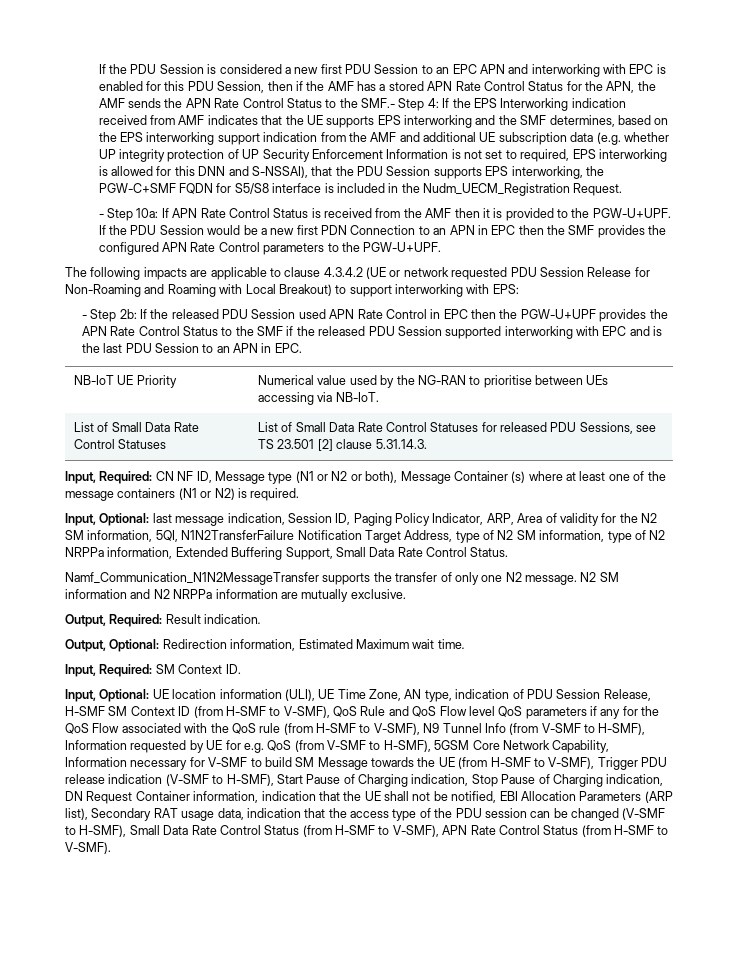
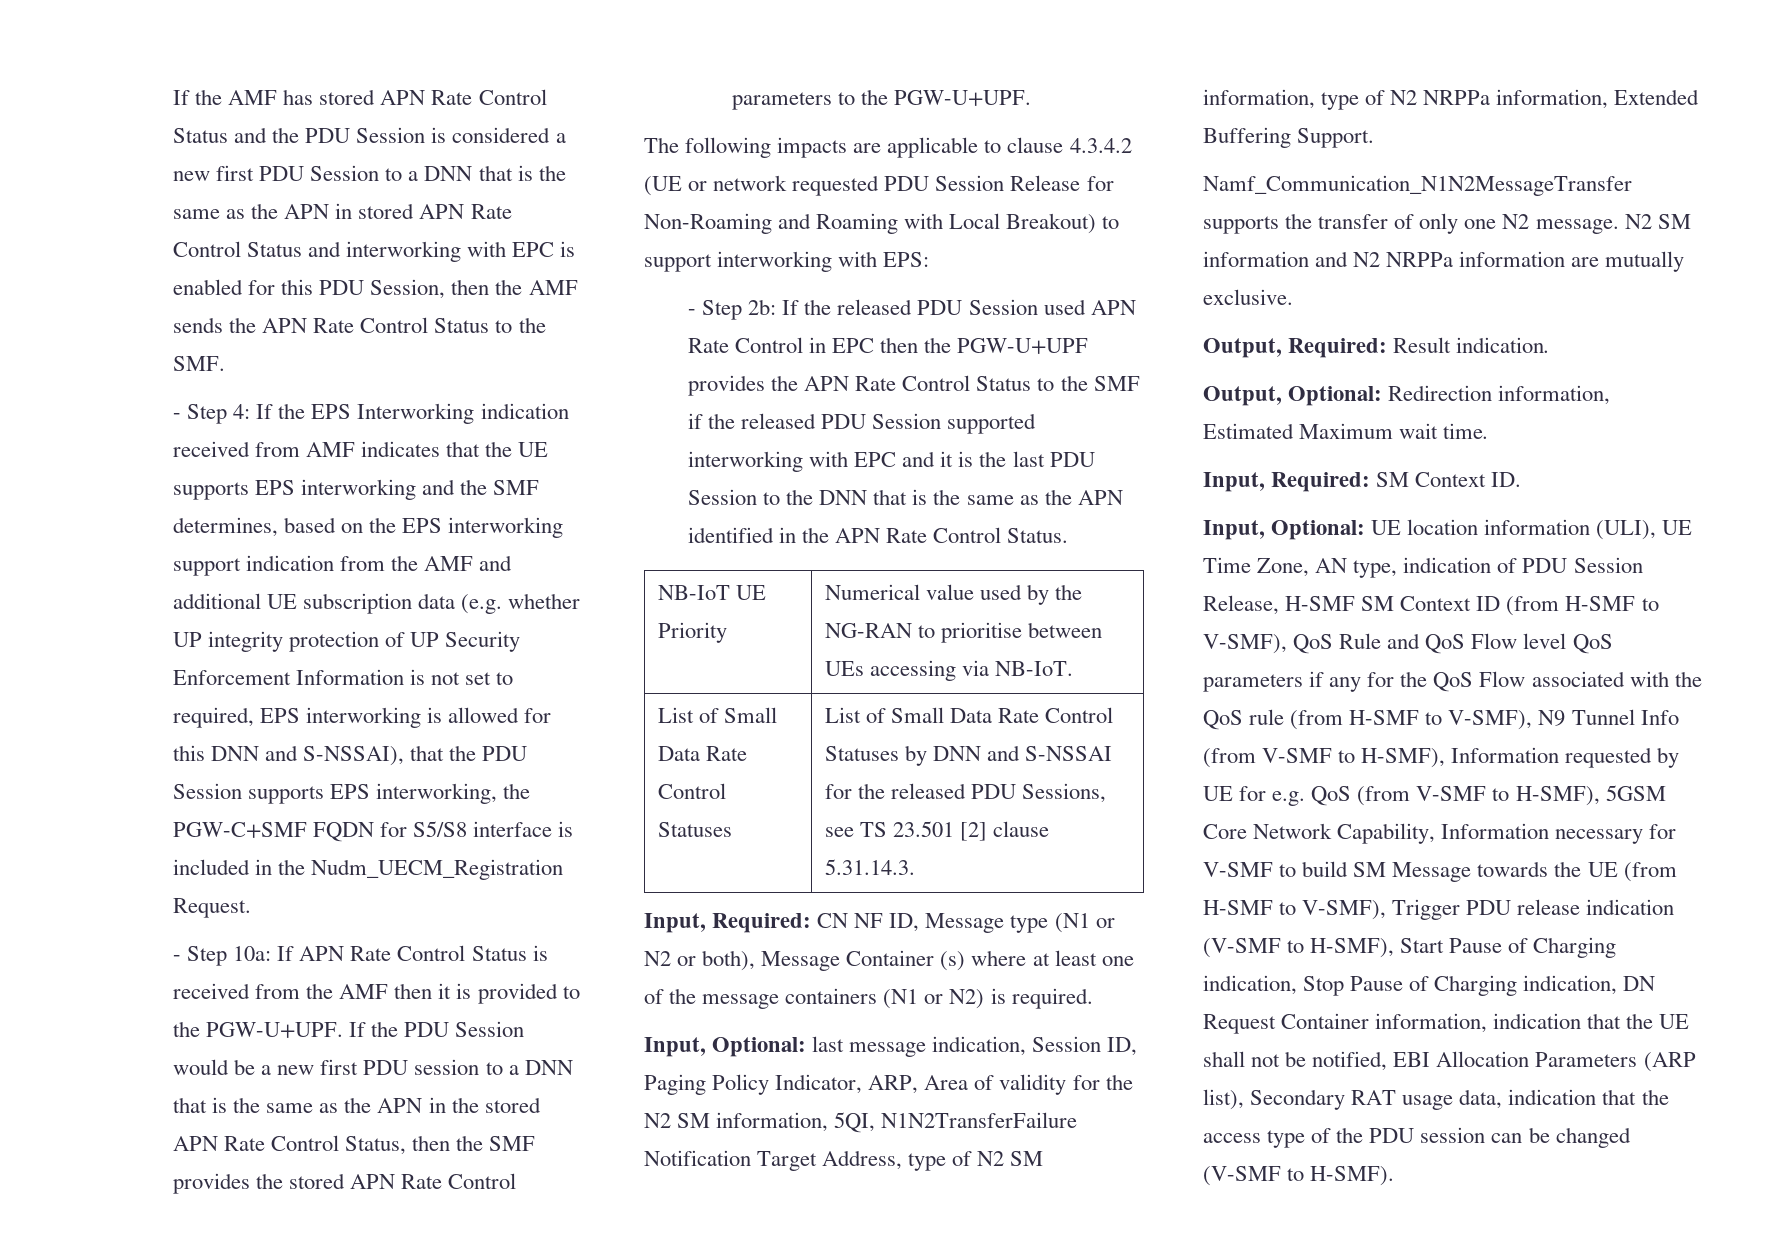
- If the PDU Session is considered a new first PDU Session to an EPC APN and interworking with EPC is enabled for this PDU Session, then if the AMF has a stored APN Rate Control Status for the APN, the AMF sends the APN Rate Control Status to the SMF.- Step 4:
+ If the AMF has stored APN Rate Control Status and the PDU Session is considered a new first PDU Session to a DNN that is the same as the APN in stored APN Rate Control Status and interworking with EPC is enabled for this PDU Session, then the AMF sends the APN Rate Control Status to the SMF.
+ - Step 4:
- If the PDU Session would be a new first PDN Connection to an APN in EPC then the SMF provides the configured APN Rate Control parameters to the PGW-U+UPF.
+ If the PDU Session would be a new first PDU session to a DNN that is the same as the APN in the stored APN Rate Control Status, then the SMF provides the stored APN Rate Control parameters to the PGW-U+UPF.
- - Step 2b: If the released PDU Session used APN Rate Control in EPC then the PGW-U+UPF provides the APN Rate Control Status to the SMF if the released PDU Session supported interworking with EPC and is the last PDU Session to an APN in EPC.
+ - Step 2b: If the released PDU Session used APN Rate Control in EPC then the PGW-U+UPF provides the APN Rate Control Status to the SMF if the released PDU Session supported interworking with EPC and it is the last PDU Session to the DNN that is the same as the APN identified in the APN Rate Control Status.
- List of Small Data Rate Control Statuses | List of Small Data Rate Control Statuses for released PDU Sessions, see TS 23.501 [2] clause 5.31.14.3.
+ List of Small Data Rate Control Statuses | List of Small Data Rate Control Statuses by DNN and S-NSSAI for the released PDU Sessions, see TS 23.501 [2] clause 5.31.14.3.
- Input, Optional: last message indication, Session ID, Paging Policy Indicator, ARP, Area of validity for the N2 SM information, 5QI, N1N2TransferFailure Notification Target Address, type of N2 SM information, type of N2 NRPPa information, Extended Buffering Support, Small Data Rate Control Status.
+ Input, Optional: last message indication, Session ID, Paging Policy Indicator, ARP, Area of validity for the N2 SM information, 5QI, N1N2TransferFailure Notification Target Address, type of N2 SM information, type of N2 NRPPa information, Extended Buffering Support.
- UE location information (ULI), UE Time Zone, AN type, indication of PDU Session Release, H-SMF SM Context ID (from H-SMF to V-SMF), QoS Rule and QoS Flow level QoS parameters if any for the QoS Flow associated with the QoS rule (from H-SMF to V-SMF), N9 Tunnel Info (from V-SMF to H-SMF), Information requested by UE for e.g. QoS (from V-SMF to H-SMF), 5GSM Core Network Capability, Information necessary for V-SMF to build SM Message towards the UE (from H-SMF to V-SMF), Trigger PDU release indication (V-SMF to H-SMF), Start Pause of Charging indication, Stop Pause of Charging indication, DN Request Container information, indication that the UE shall not be notified, EBI Allocation Parameters (ARP list), Secondary RAT usage data, indication that the access type of the PDU session can be changed (V-SMF to H-SMF), Small Data Rate Control Status (from H-SMF to V-SMF), APN Rate Control Status (from H-SMF to V-SMF).
+ UE location information (ULI), UE Time Zone, AN type, indication of PDU Session Release, H-SMF SM Context ID (from H-SMF to V-SMF), QoS Rule and QoS Flow level QoS parameters if any for the QoS Flow associated with the QoS rule (from H-SMF to V-SMF), N9 Tunnel Info (from V-SMF to H-SMF), Information requested by UE for e.g. QoS (from V-SMF to H-SMF), 5GSM Core Network Capability, Information necessary for V-SMF to build SM Message towards the UE (from H-SMF to V-SMF), Trigger PDU release indication (V-SMF to H-SMF), Start Pause of Charging indication, Stop Pause of Charging indication, DN Request Container information, indication that the UE shall not be notified, EBI Allocation Parameters (ARP list), Secondary RAT usage data, indication that the access type of the PDU session can be changed (V-SMF to H-SMF).

